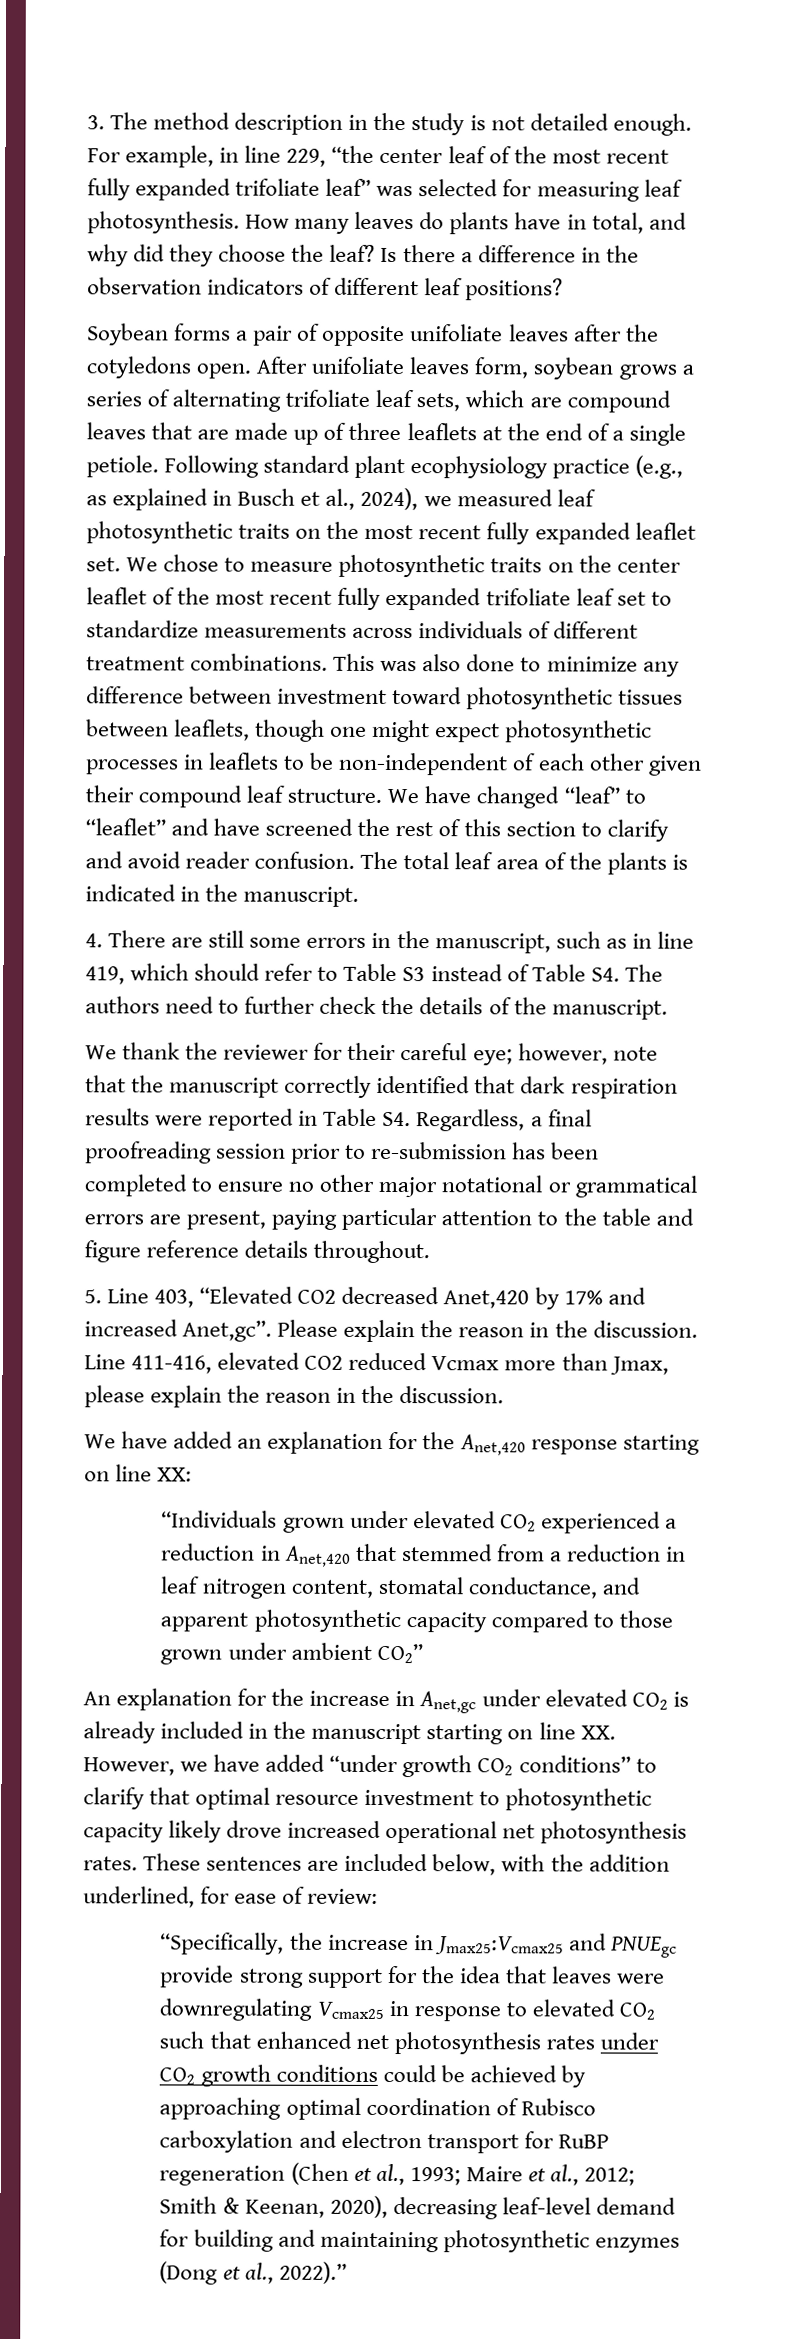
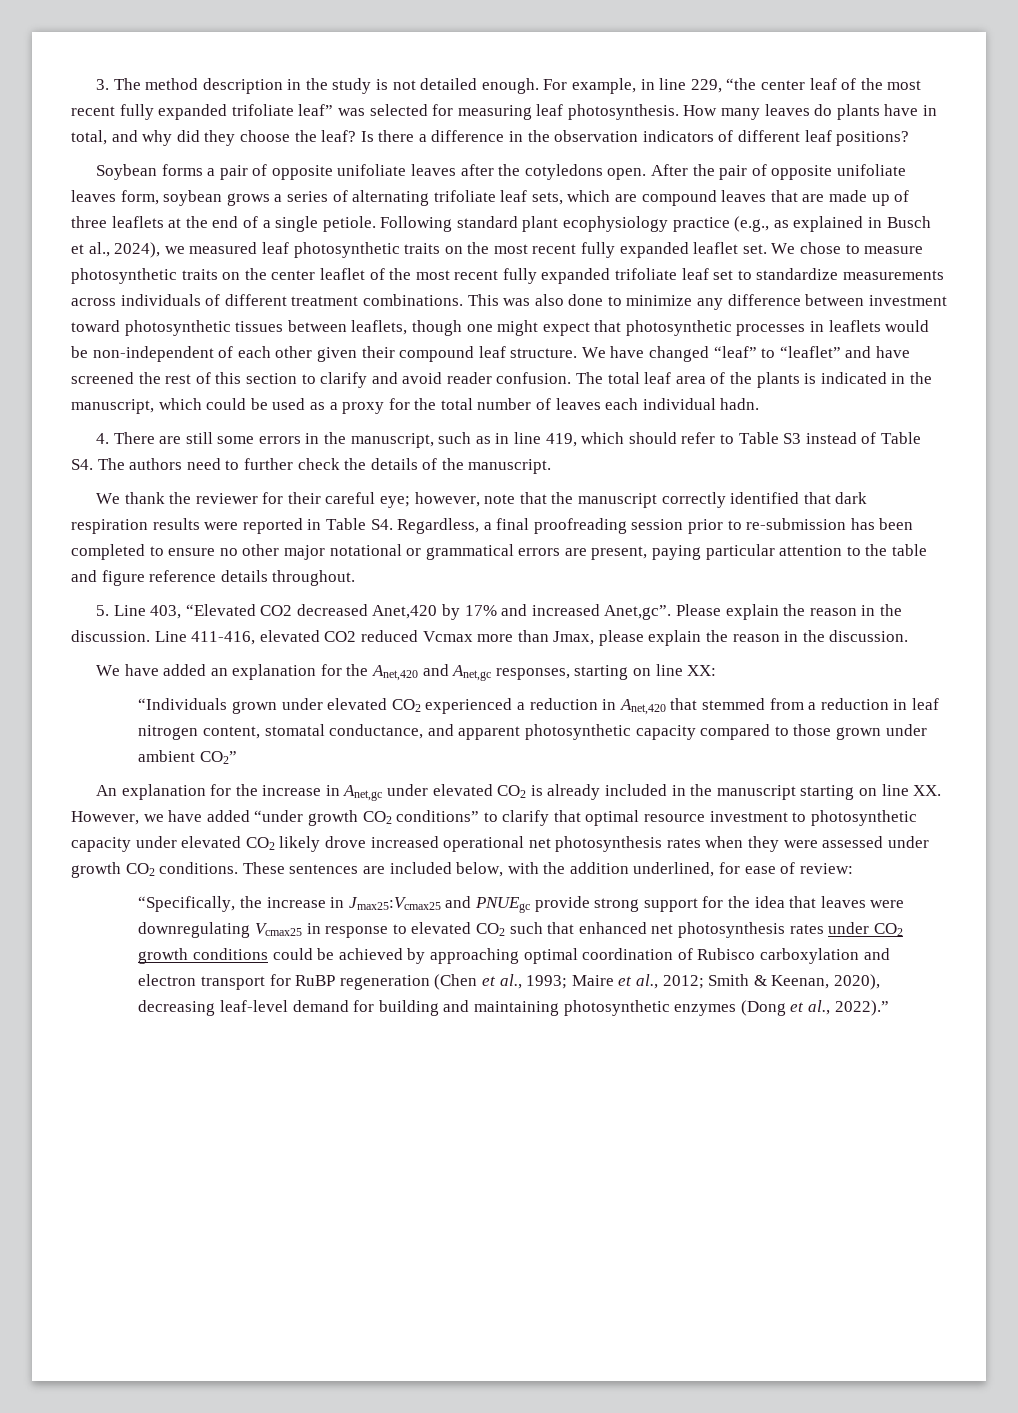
- After unifoliate leaves form, soybean grows a series of alternating trifoliate leaf sets, which are compound leaves that are made up of three leaflets at the end of a single petiole.
+ After the pair of opposite unifoliate leaves form, soybean grows a series of alternating trifoliate leaf sets, which are compound leaves that are made up of three leaflets at the end of a single petiole.
- This was also done to minimize any difference between investment toward photosynthetic tissues between leaflets, though one might expect photosynthetic processes in leaflets to be non-independent of each other given their compound leaf structure.
+ This was also done to minimize any difference between investment toward photosynthetic tissues between leaflets, though one might expect that photosynthetic processes in leaflets would be non-independent of each other given their compound leaf structure.
- The total leaf area of the plants is indicated in the manuscript.
+ The total leaf area of the plants is indicated in the manuscript, which could be used as a proxy for the total number of leaves each individual hadn.
- We have added an explanation for the Anet,420 response starting on line XX:
+ We have added an explanation for the Anet,420 and Anet,gc responses, starting on line XX:
- An explanation for the increase in Anet,gc under elevated CO2 is already included in the manuscript starting on line XX. However, we have added “under growth CO2 conditions” to clarify that optimal resource investment to photosynthetic capacity likely drove increased operational net photosynthesis rates.
+ An explanation for the increase in Anet,gc under elevated CO2 is already included in the manuscript starting on line XX. However, we have added “under growth CO2 conditions” to clarify that optimal resource investment to photosynthetic capacity under elevated CO2 likely drove increased operational net photosynthesis rates when they were assessed under growth CO2 conditions.

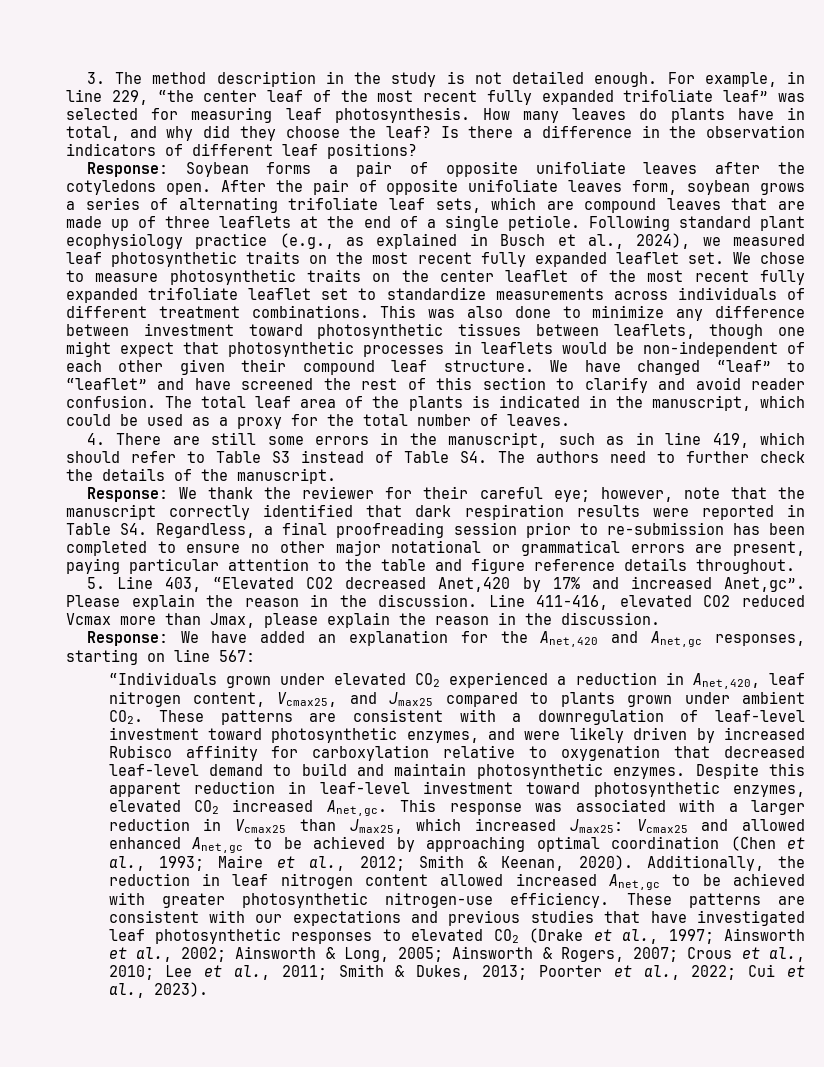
- Soybean forms a pair of opposite unifoliate leaves after the cotyledons open.
+ Response: Soybean forms a pair of opposite unifoliate leaves after the cotyledons open.
- We chose to measure photosynthetic traits on the center leaflet of the most recent fully expanded trifoliate leaf set to standardize measurements across individuals of different treatment combinations.
+ We chose to measure photosynthetic traits on the center leaflet of the most recent fully expanded trifoliate leaflet set to standardize measurements across individuals of different treatment combinations.
- The total leaf area of the plants is indicated in the manuscript, which could be used as a proxy for the total number of leaves each individual hadn.
+ The total leaf area of the plants is indicated in the manuscript, which could be used as a proxy for the total number of leaves.
- We thank the reviewer for their careful eye; however, note that the manuscript correctly identified that dark respiration results were reported in Table S4. Regardless, a final proofreading session prior to re-submission has been completed to ensure no other major notational or grammatical errors are present, paying particular attention to the table and figure reference details throughout.
+ Response: We thank the reviewer for their careful eye; however, note that the manuscript correctly identified that dark respiration results were reported in Table S4. Regardless, a final proofreading session prior to re-submission has been completed to ensure no other major notational or grammatical errors are present, paying particular attention to the table and figure reference details throughout.
- We have added an explanation for the Anet,420 and Anet,gc responses, starting on line XX:
+ Response: We have added an explanation for the Anet,420 and Anet,gc responses, starting on line 567:
- “Individuals grown under elevated CO2 experienced a reduction in Anet,420 that stemmed from a reduction in leaf nitrogen content, stomatal conductance, and apparent photosynthetic capacity compared to those grown under ambient CO2”
- An explanation for the increase in Anet,gc under elevated CO2 is already included in the manuscript starting on line XX. However, we have added “under growth CO2 conditions” to clarify that optimal resource investment to photosynthetic capacity under elevated CO2 likely drove increased operational net photosynthesis rates when they were assessed under growth CO2 conditions. These sentences are included below, with the addition underlined, for ease of review:
- “Specifically, the increase in Jmax25:Vcmax25 and PNUEgc provide strong support for the idea that leaves were downregulating Vcmax25 in response to elevated CO2 such that enhanced net photosynthesis rates under CO2 growth conditions could be achieved by approaching optimal coordination of Rubisco carboxylation and electron transport for RuBP regeneration (Chen et al., 1993; Maire et al., 2012; Smith & Keenan, 2020), decreasing leaf-level demand for building and maintaining photosynthetic enzymes (Dong et al., 2022).”
+ “Individuals grown under elevated CO2 experienced a reduction in Anet,420, leaf nitrogen content, Vcmax25, and Jmax25 compared to plants grown under ambient CO2. These patterns are consistent with a downregulation of leaf-level investment toward photosynthetic enzymes, and were likely driven by increased Rubisco affinity for carboxylation relative to oxygenation that decreased leaf-level demand to build and maintain photosynthetic enzymes. Despite this apparent reduction in leaf-level investment toward photosynthetic enzymes, elevated CO2 increased Anet,gc. This response was associated with a larger reduction in Vcmax25 than Jmax25, which increased Jmax25: Vcmax25 and allowed enhanced Anet,gc to be achieved by approaching optimal coordination (Chen et al., 1993; Maire et al., 2012; Smith & Keenan, 2020). Additionally, the reduction in leaf nitrogen content allowed increased Anet,gc to be achieved with greater photosynthetic nitrogen-use efficiency. These patterns are consistent with our expectations and previous studies that have investigated leaf photosynthetic responses to elevated CO2 (Drake et al., 1997; Ainsworth et al., 2002; Ainsworth & Long, 2005; Ainsworth & Rogers, 2007; Crous et al., 2010; Lee et al., 2011; Smith & Dukes, 2013; Poorter et al., 2022; Cui et al., 2023).

